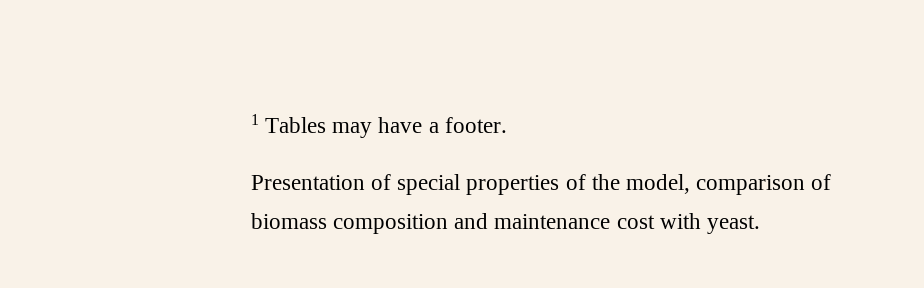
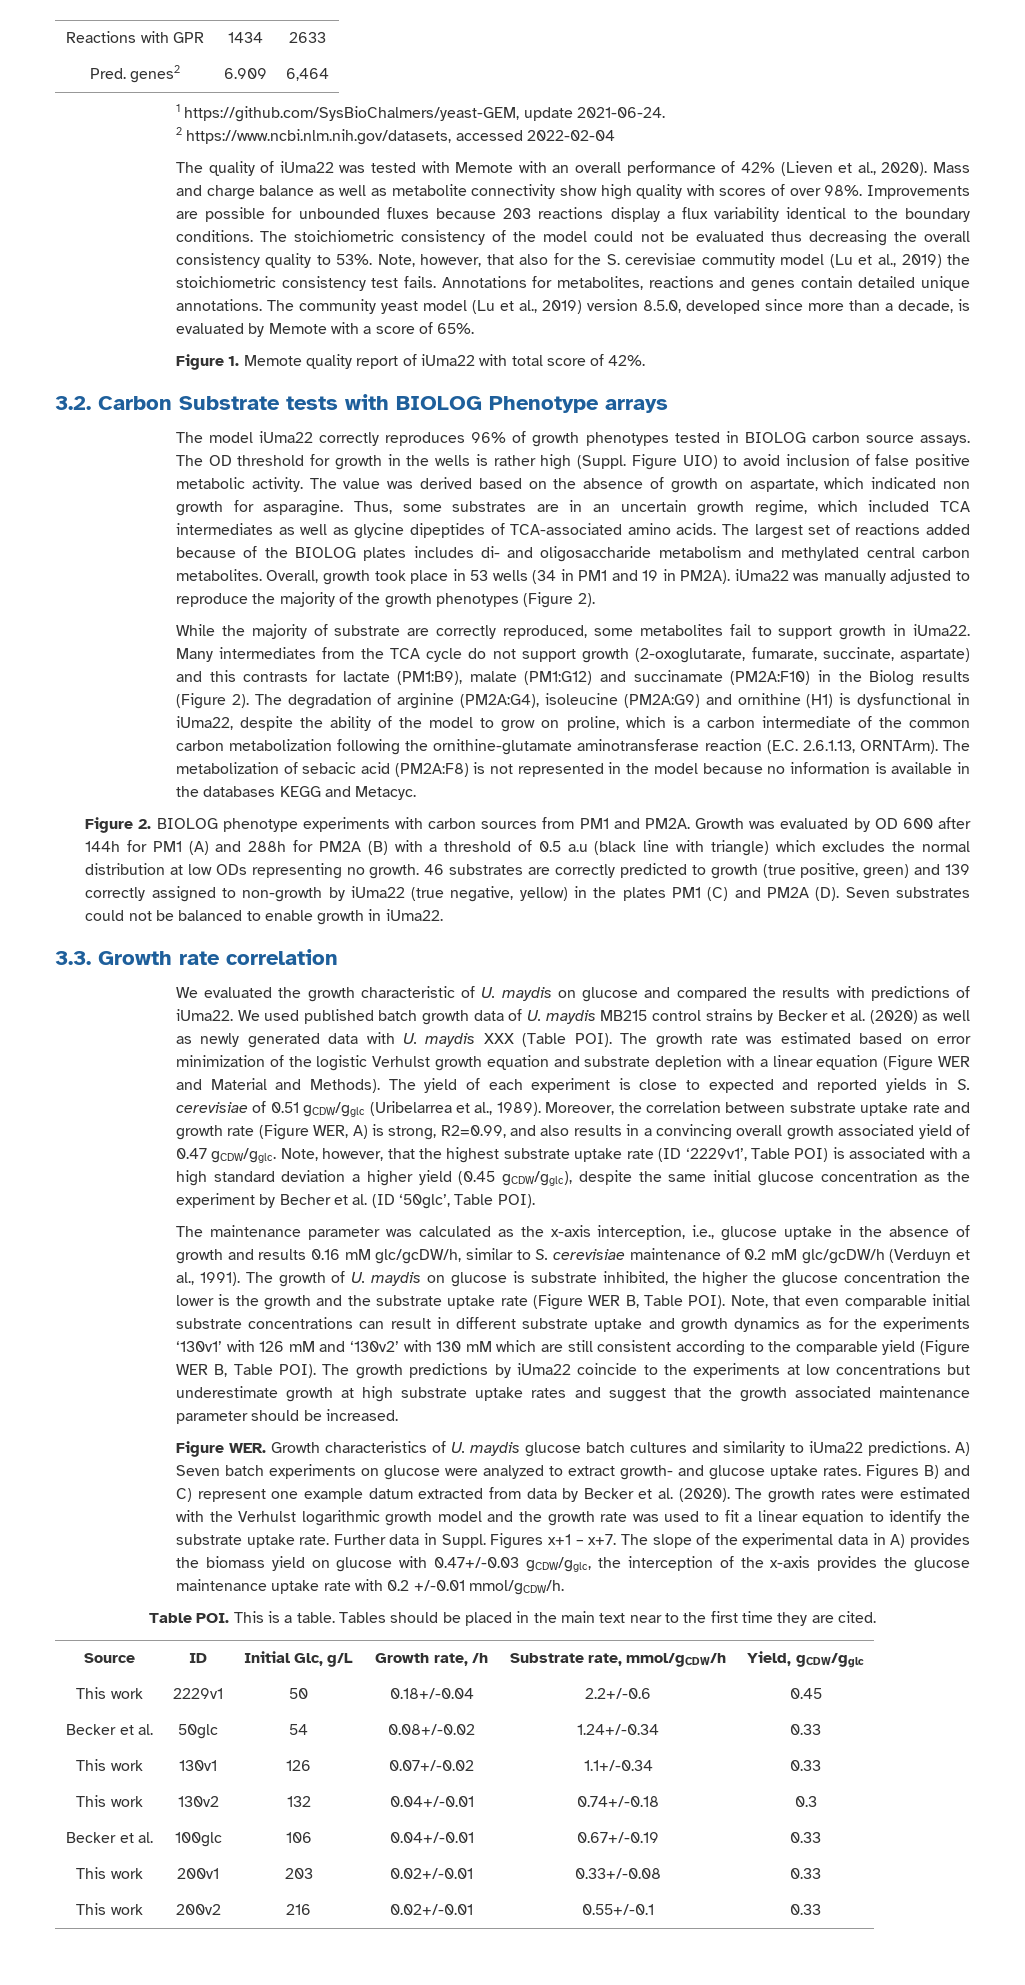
- 1 Tables may have a footer.
- Presentation of special properties of the model, comparison of biomass composition and maintenance cost with yeast.
+ Reactions with GPR | 1434 | 2633
+ Pred. genes2 | 6.909 | 6,464
+ 1 https://github.com/SysBioChalmers/yeast-GEM, update 2021-06-24.
+ 2 https://www.ncbi.nlm.nih.gov/datasets, accessed 2022-02-04
+ The quality of iUma22 was tested with Memote with an overall performance of 42% (Lieven et al., 2020). Mass and charge balance as well as metabolite connectivity show high quality with scores of over 98%. Improvements are possible for unbounded fluxes because 203 reactions display a flux variability identical to the boundary conditions. The stoichiometric consistency of the model could not be evaluated thus decreasing the overall consistency quality to 53%. Note, however, that also for the S. cerevisiae commutity model (Lu et al., 2019) the stoichiometric consistency test fails. Annotations for metabolites, reactions and genes contain detailed unique annotations. The community yeast model (Lu et al., 2019) version 8.5.0, developed since more than a decade, is evaluated by Memote with a score of 65%.
+ Figure 1. Memote quality report of iUma22 with total score of 42%.
+ 3.2. Carbon Substrate tests with BIOLOG Phenotype arrays
+ The model iUma22 correctly reproduces 96% of growth phenotypes tested in BIOLOG carbon source assays. The OD threshold for growth in the wells is rather high (Suppl. Figure UIO) to avoid inclusion of false positive metabolic activity. The value was derived based on the absence of growth on aspartate, which indicated non growth for asparagine. Thus, some substrates are in an uncertain growth regime, which included TCA intermediates as well as glycine dipeptides of TCA-associated amino acids. The largest set of reactions added because of the BIOLOG plates includes di- and oligosaccharide metabolism and methylated central carbon metabolites. Overall, growth took place in 53 wells (34 in PM1 and 19 in PM2A). iUma22 was manually adjusted to reproduce the majority of the growth phenotypes (Figure 2).
+ While the majority of substrate are correctly reproduced, some metabolites fail to support growth in iUma22. Many intermediates from the TCA cycle do not support growth (2-oxoglutarate, fumarate, succinate, aspartate) and this contrasts for lactate (PM1:B9), malate (PM1:G12) and succinamate (PM2A:F10) in the Biolog results (Figure 2). The degradation of arginine (PM2A:G4), isoleucine (PM2A:G9) and ornithine (H1) is dysfunctional in iUma22, despite the ability of the model to grow on proline, which is a carbon intermediate of the common carbon metabolization following the ornithine-glutamate aminotransferase reaction (E.C. 2.6.1.13, ORNTArm). The metabolization of sebacic acid (PM2A:F8) is not represented in the model because no information is available in the databases KEGG and Metacyc.
+ Figure 2. BIOLOG phenotype experiments with carbon sources from PM1 and PM2A. Growth was evaluated by OD 600 after 144h for PM1 (A) and 288h for PM2A (B) with a threshold of 0.5 a.u (black line with triangle) which excludes the normal distribution at low ODs representing no growth. 46 substrates are correctly predicted to growth (true positive, green) and 139 correctly assigned to non-growth by iUma22 (true negative, yellow) in the plates PM1 (C) and PM2A (D). Seven substrates could not be balanced to enable growth in iUma22.
+ 3.3. Growth rate correlation
+ We evaluated the growth characteristic of U. maydis on glucose and compared the results with predictions of iUma22. We used published batch growth data of U. maydis MB215 control strains by Becker et al. (2020) as well as newly generated data with U. maydis XXX (Table POI). The growth rate was estimated based on error minimization of the logistic Verhulst growth equation and substrate depletion with a linear equation (Figure WER and Material and Methods). The yield of each experiment is close to expected and reported yields in S. cerevisiae of 0.51 gCDW/gglc (Uribelarrea et al., 1989). Moreover, the correlation between substrate uptake rate and growth rate (Figure WER, A) is strong, R2=0.99, and also results in a convincing overall growth associated yield of 0.47 gCDW/gglc. Note, however, that the highest substrate uptake rate (ID ‘2229v1’, Table POI) is associated with a high standard deviation a higher yield (0.45 gCDW/gglc), despite the same initial glucose concentration as the experiment by Becher et al. (ID ‘50glc’, Table POI).
+ The maintenance parameter was calculated as the x-axis interception, i.e., glucose uptake in the absence of growth and results 0.16 mM glc/gcDW/h, similar to S. cerevisiae maintenance of 0.2 mM glc/gcDW/h (Verduyn et al., 1991). The growth of U. maydis on glucose is substrate inhibited, the higher the glucose concentration the lower is the growth and the substrate uptake rate (Figure WER B, Table POI). Note, that even comparable initial substrate concentrations can result in different substrate uptake and growth dynamics as for the experiments ‘130v1’ with 126 mM and ‘130v2’ with 130 mM which are still consistent according to the comparable yield (Figure WER B, Table POI). The growth predictions by iUma22 coincide to the experiments at low concentrations but underestimate growth at high substrate uptake rates and suggest that the growth associated maintenance parameter should be increased.
+ Figure WER. Growth characteristics of U. maydis glucose batch cultures and similarity to iUma22 predictions. A) Seven batch experiments on glucose were analyzed to extract growth- and glucose uptake rates. Figures B) and C) represent one example datum extracted from data by Becker et al. (2020). The growth rates were estimated with the Verhulst logarithmic growth model and the growth rate was used to fit a linear equation to identify the substrate uptake rate. Further data in Suppl. Figures x+1 – x+7. The slope of the experimental data in A) provides the biomass yield on glucose with 0.47+/-0.03 gCDW/gglc, the interception of the x-axis provides the glucose maintenance uptake rate with 0.2 +/-0.01 mmol/gCDW/h.
+ Table POI. This is a table. Tables should be placed in the main text near to the first time they are cited.
+ Source | ID | Initial Glc, g/L | Growth rate, /h | Substrate rate, mmol/gCDW/h | Yield, gCDW/gglc
+ This work | 2229v1 | 50 | 0.18+/-0.04 | 2.2+/-0.6 | 0.45
+ Becker et al. | 50glc | 54 | 0.08+/-0.02 | 1.24+/-0.34 | 0.33
+ This work | 130v1 | 126 | 0.07+/-0.02 | 1.1+/-0.34 | 0.33
+ This work | 130v2 | 132 | 0.04+/-0.01 | 0.74+/-0.18 | 0.3
+ Becker et al. | 100glc | 106 | 0.04+/-0.01 | 0.67+/-0.19 | 0.33
+ This work | 200v1 | 203 | 0.02+/-0.01 | 0.33+/-0.08 | 0.33
+ This work | 200v2 | 216 | 0.02+/-0.01 | 0.55+/-0.1 | 0.33

